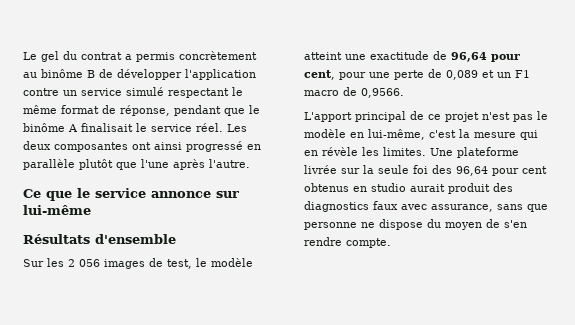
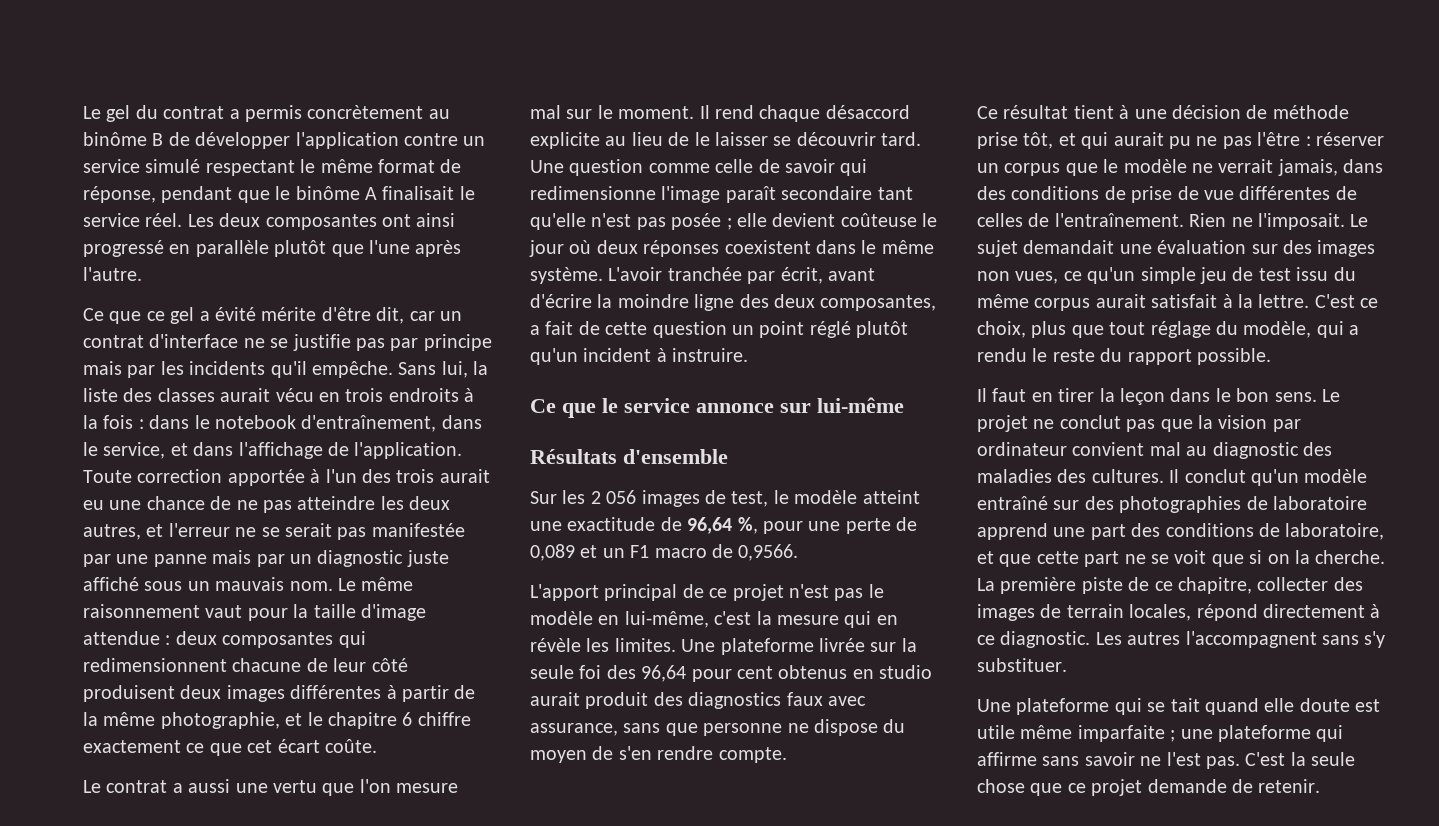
+ Ce que ce gel a évité mérite d'être dit, car un contrat d'interface ne se justifie pas par principe mais par les incidents qu'il empêche. Sans lui, la liste des classes aurait vécu en trois endroits à la fois : dans le notebook d'entraînement, dans le service, et dans l'affichage de l'application. Toute correction apportée à l'un des trois aurait eu une chance de ne pas atteindre les deux autres, et l'erreur ne se serait pas manifestée par une panne mais par un diagnostic juste affiché sous un mauvais nom. Le même raisonnement vaut pour la taille d'image attendue : deux composantes qui redimensionnent chacune de leur côté produisent deux images différentes à partir de la même photographie, et le chapitre 6 chiffre exactement ce que cet écart coûte.
+ Le contrat a aussi une vertu que l'on mesure mal sur le moment. Il rend chaque désaccord explicite au lieu de le laisser se découvrir tard. Une question comme celle de savoir qui redimensionne l'image paraît secondaire tant qu'elle n'est pas posée ; elle devient coûteuse le jour où deux réponses coexistent dans le même système. L'avoir tranchée par écrit, avant d'écrire la moindre ligne des deux composantes, a fait de cette question un point réglé plutôt qu'un incident à instruire.
- Sur les 2 056 images de test, le modèle atteint une exactitude de 96,64 pour cent, pour une perte de 0,089 et un F1 macro de 0,9566.
+ Sur les 2 056 images de test, le modèle atteint une exactitude de 96,64 %, pour une perte de 0,089 et un F1 macro de 0,9566.
+ Ce résultat tient à une décision de méthode prise tôt, et qui aurait pu ne pas l'être : réserver un corpus que le modèle ne verrait jamais, dans des conditions de prise de vue différentes de celles de l'entraînement. Rien ne l'imposait. Le sujet demandait une évaluation sur des images non vues, ce qu'un simple jeu de test issu du même corpus aurait satisfait à la lettre. C'est ce choix, plus que tout réglage du modèle, qui a rendu le reste du rapport possible.
+ Il faut en tirer la leçon dans le bon sens. Le projet ne conclut pas que la vision par ordinateur convient mal au diagnostic des maladies des cultures. Il conclut qu'un modèle entraîné sur des photographies de laboratoire apprend une part des conditions de laboratoire, et que cette part ne se voit que si on la cherche. La première piste de ce chapitre, collecter des images de terrain locales, répond directement à ce diagnostic. Les autres l'accompagnent sans s'y substituer.
+ Une plateforme qui se tait quand elle doute est utile même imparfaite ; une plateforme qui affirme sans savoir ne l'est pas. C'est la seule chose que ce projet demande de retenir.

